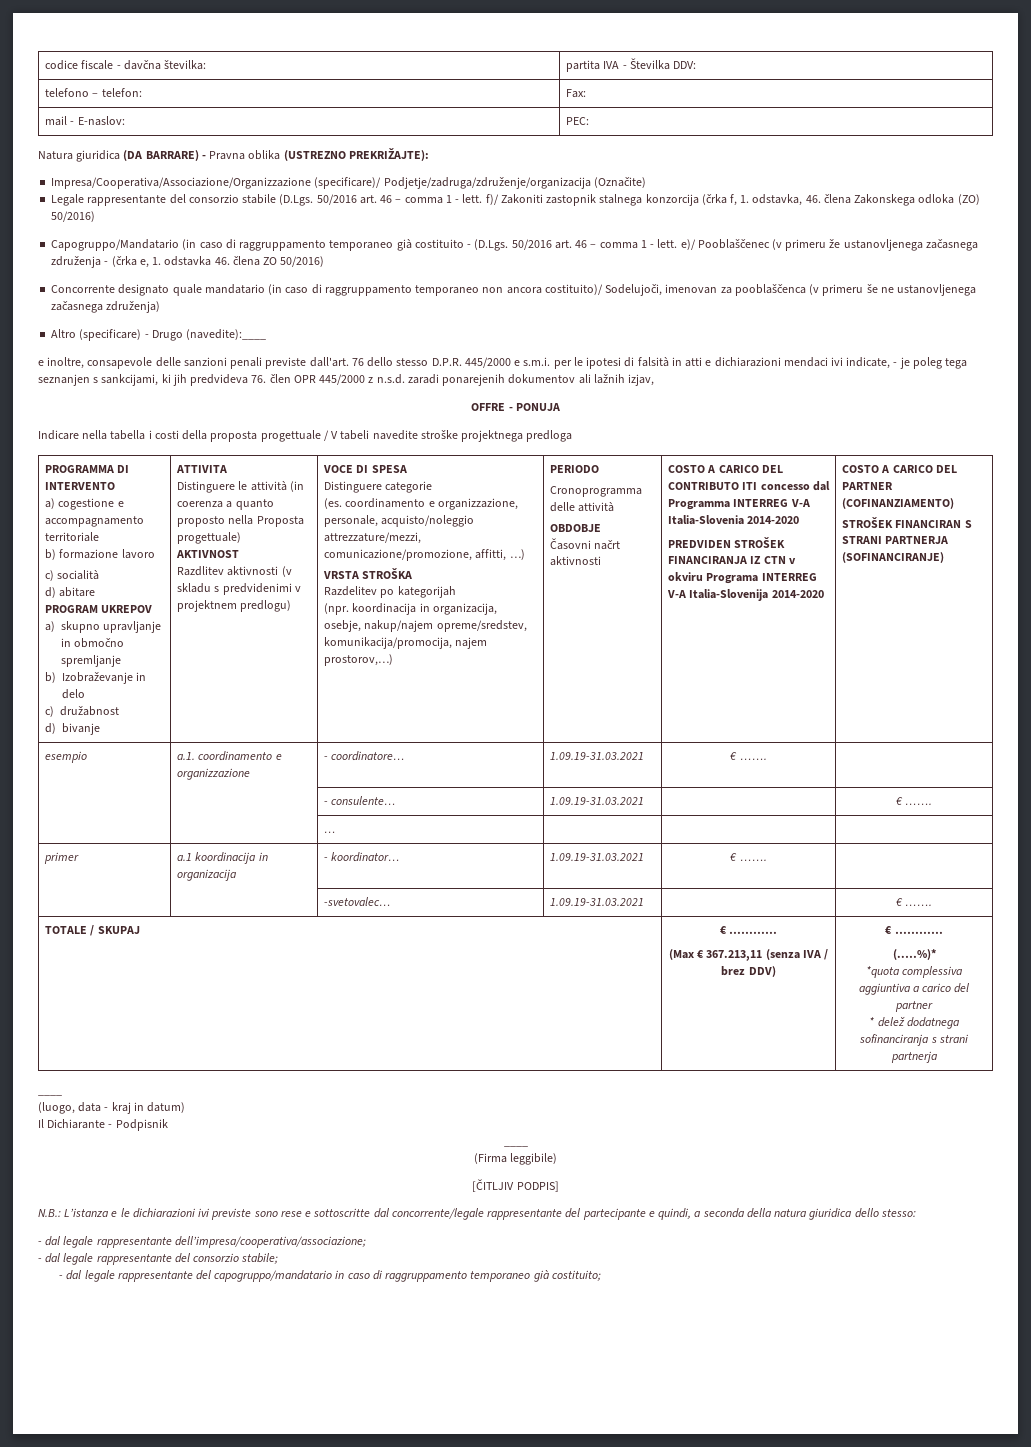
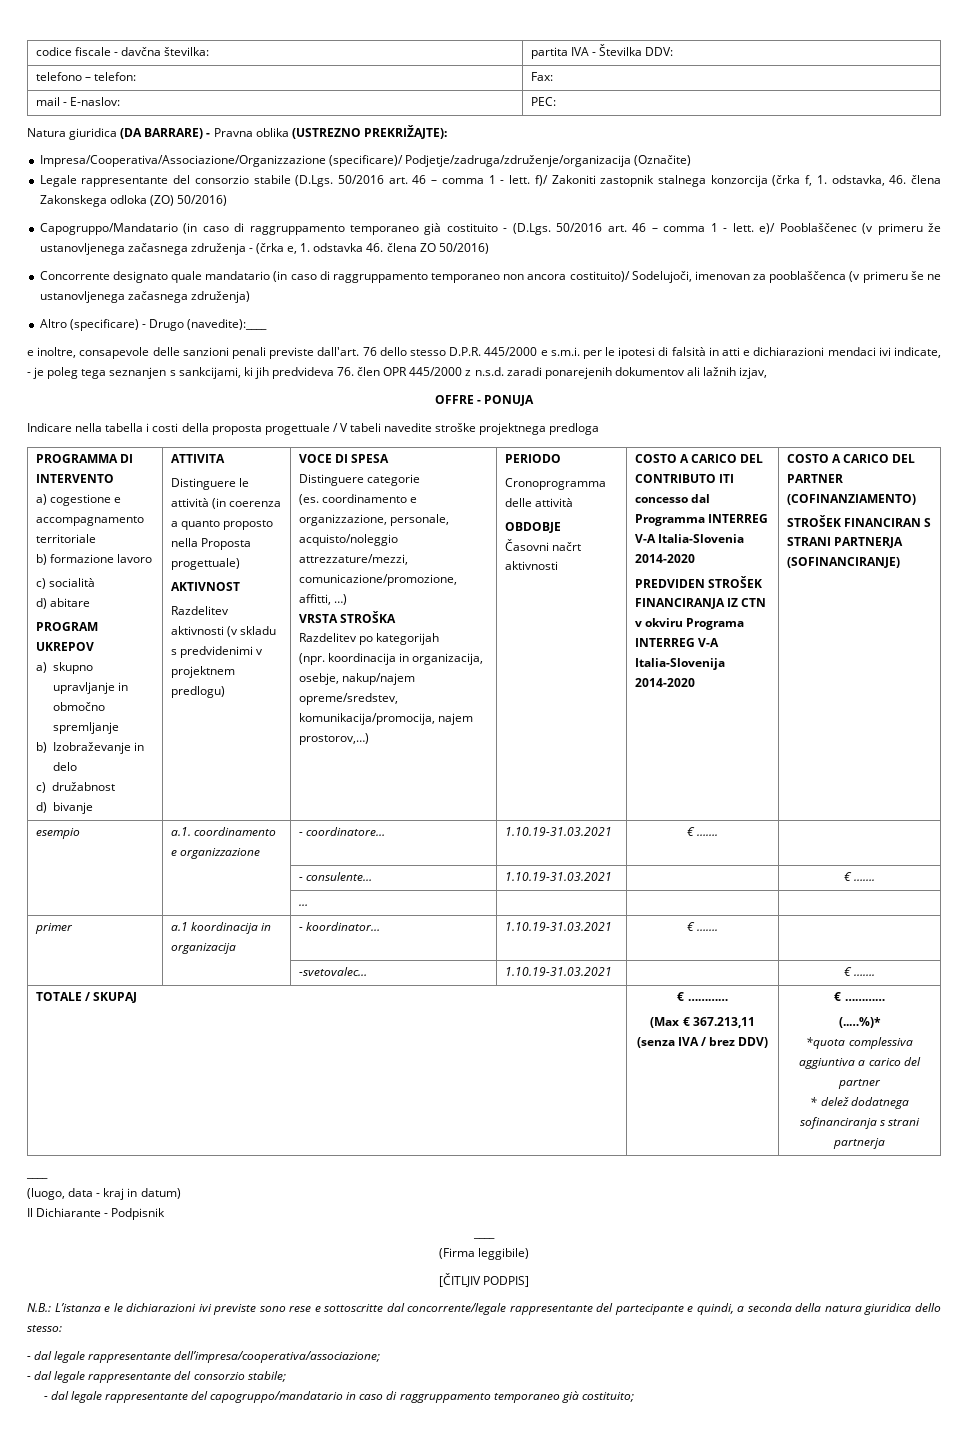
- Razdlitev aktivnosti (v skladu s predvidenimi v projektnem predlogu)
+ Razdelitev aktivnosti (v skladu s predvidenimi v projektnem predlogu)
- esempio | a.1. coordinamento e organizzazione | - coordinatore… | 1.09.19-31.03.2021 | € ……. |
+ esempio | a.1. coordinamento e organizzazione | - coordinatore… | 1.10.19-31.03.2021 | € ……. |
- | | - consulente… | 1.09.19-31.03.2021 | | € …….
+ | | - consulente… | 1.10.19-31.03.2021 | | € …….
- primer | a.1 koordinacija in organizacija | - koordinator… | 1.09.19-31.03.2021 | € ……. |
+ primer | a.1 koordinacija in organizacija | - koordinator… | 1.10.19-31.03.2021 | € ……. |
- | | -svetovalec… | 1.09.19-31.03.2021 | | € …….
+ | | -svetovalec… | 1.10.19-31.03.2021 | | € …….

